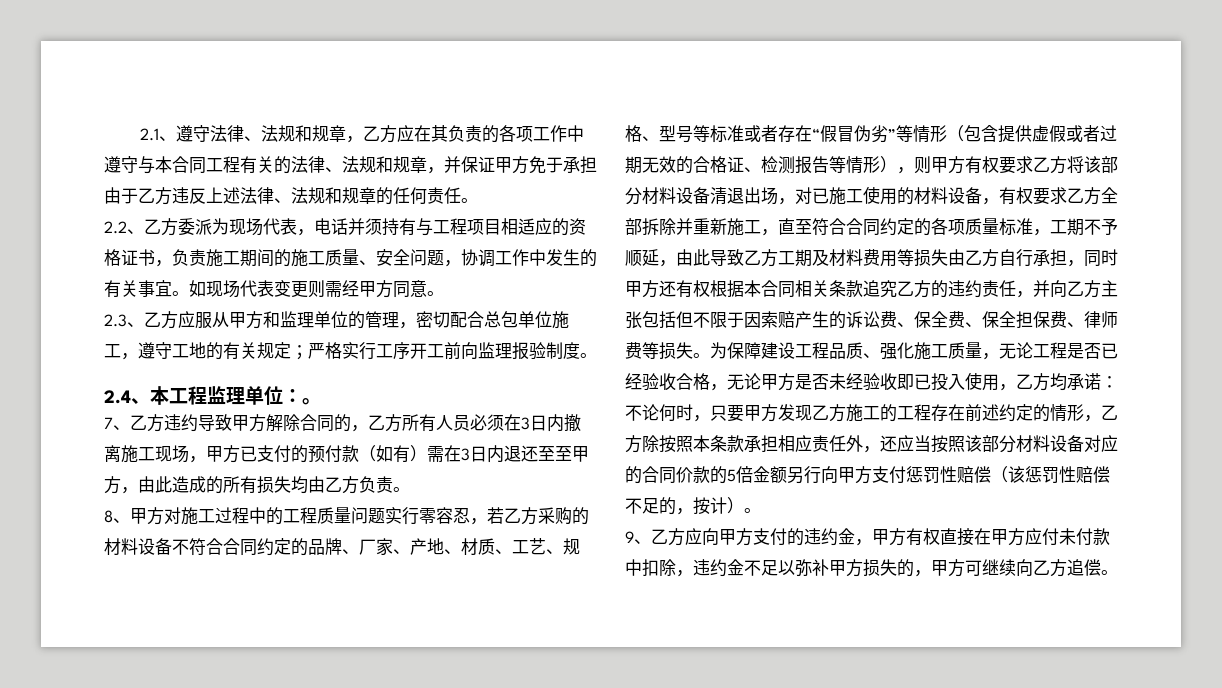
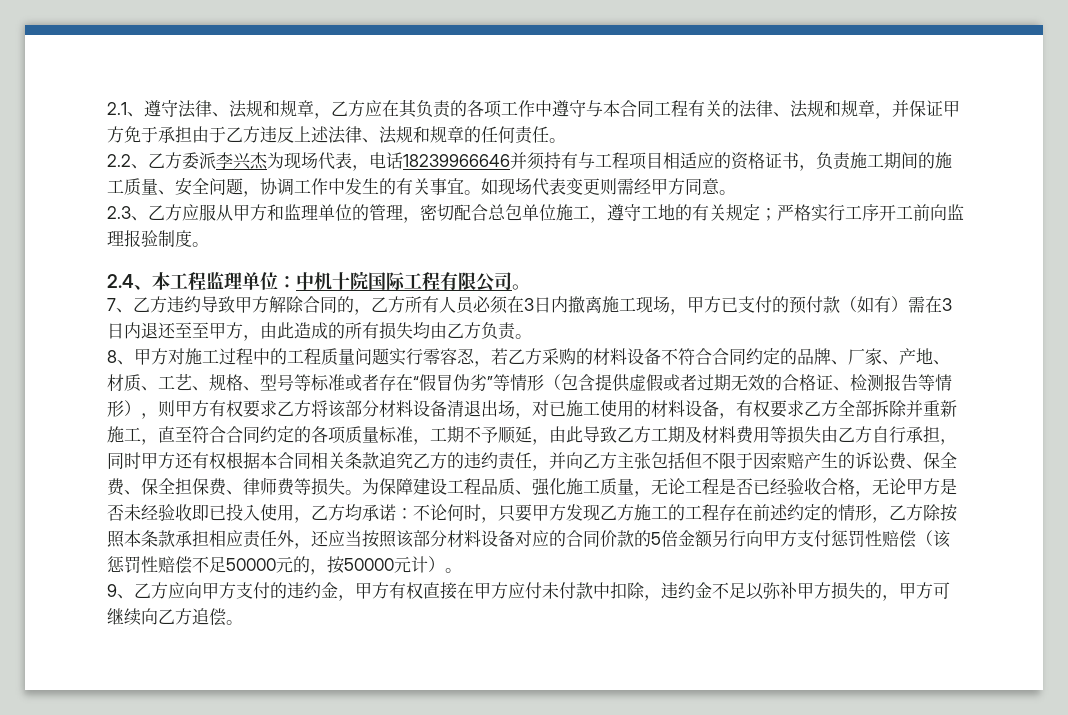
- 2.2、乙方委派为现场代表，电话并须持有与工程项目相适应的资格证书，负责施工期间的施工质量、安全问题，协调工作中发生的有关事宜。
+ 2.2、乙方委派李兴杰为现场代表，电话18239966646并须持有与工程项目相适应的资格证书，负责施工期间的施工质量、安全问题，协调工作中发生的有关事宜。
- 2.4、本工程监理单位：。
+ 2.4、本工程监理单位：中机十院国际工程有限公司。
- 不论何时，只要甲方发现乙方施工的工程存在前述约定的情形，乙方除按照本条款承担相应责任外，还应当按照该部分材料设备对应的合同价款的5倍金额另行向甲方支付惩罚性赔偿（该惩罚性赔偿不足的，按计）。
+ 不论何时，只要甲方发现乙方施工的工程存在前述约定的情形，乙方除按照本条款承担相应责任外，还应当按照该部分材料设备对应的合同价款的5倍金额另行向甲方支付惩罚性赔偿（该惩罚性赔偿不足50000元的，按50000元计）。

